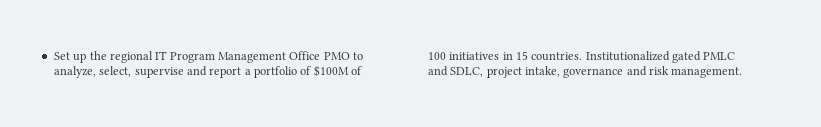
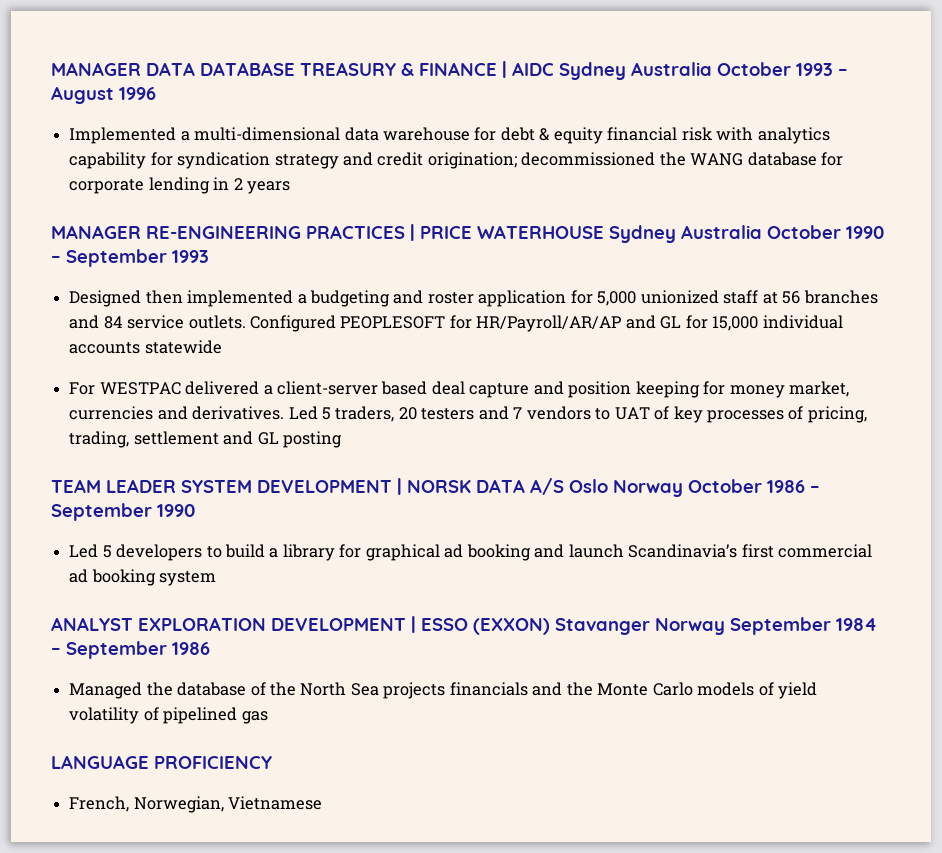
- Set up the regional IT Program Management Office PMO to analyze, select, supervise and report a portfolio of $100M of 100 initiatives in 15 countries. Institutionalized gated PMLC and SDLC, project intake, governance and risk management.
+ MANAGER DATA DATABASE TREASURY & FINANCE | AIDC Sydney Australia October 1993 – August 1996
+ Implemented a multi-dimensional data warehouse for debt & equity financial risk with analytics capability for syndication strategy and credit origination; decommissioned the WANG database for corporate lending in 2 years
+ MANAGER RE-ENGINEERING PRACTICES | PRICE WATERHOUSE Sydney Australia October 1990 – September 1993
+ Designed then implemented a budgeting and roster application for 5,000 unionized staff at 56 branches and 84 service outlets. Configured PEOPLESOFT for HR/Payroll/AR/AP and GL for 15,000 individual accounts statewide
+ For WESTPAC delivered a client-server based deal capture and position keeping for money market, currencies and derivatives. Led 5 traders, 20 testers and 7 vendors to UAT of key processes of pricing, trading, settlement and GL posting
+ TEAM LEADER SYSTEM DEVELOPMENT | NORSK DATA A/S Oslo Norway October 1986 – September 1990
+ Led 5 developers to build a library for graphical ad booking and launch Scandinavia’s first commercial ad booking system
+ ANALYST EXPLORATION DEVELOPMENT | ESSO (EXXON) Stavanger Norway September 1984 – September 1986
+ Managed the database of the North Sea projects financials and the Monte Carlo models of yield volatility of pipelined gas
+ LANGUAGE PROFICIENCY
+ French, Norwegian, Vietnamese

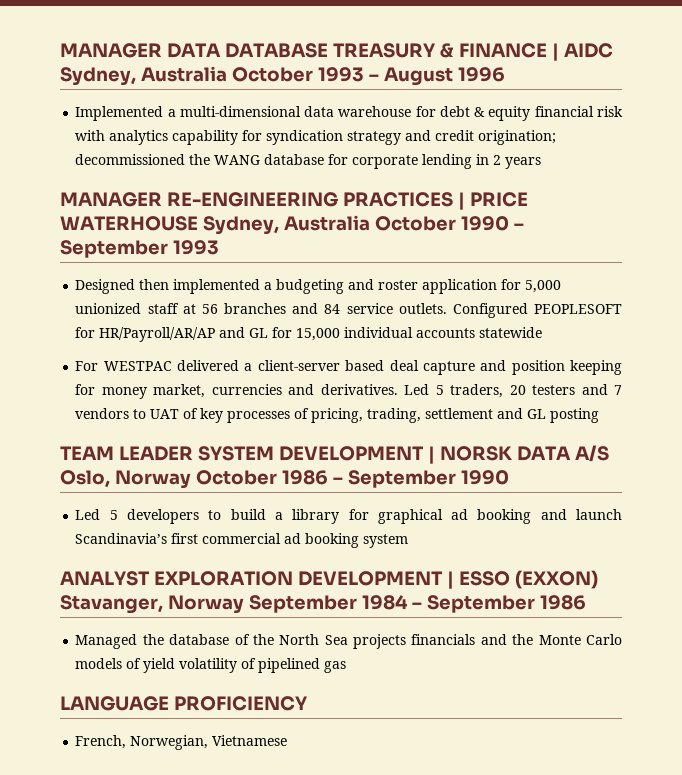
- MANAGER DATA DATABASE TREASURY & FINANCE | AIDC Sydney Australia October 1993 – August 1996
+ MANAGER DATA DATABASE TREASURY & FINANCE | AIDC Sydney, Australia October 1993 – August 1996
- MANAGER RE-ENGINEERING PRACTICES | PRICE WATERHOUSE Sydney Australia October 1990 – September 1993
+ MANAGER RE-ENGINEERING PRACTICES | PRICE WATERHOUSE Sydney, Australia October 1990 – September 1993
- TEAM LEADER SYSTEM DEVELOPMENT | NORSK DATA A/S Oslo Norway October 1986 – September 1990
+ TEAM LEADER SYSTEM DEVELOPMENT | NORSK DATA A/S Oslo, Norway October 1986 – September 1990
- ANALYST EXPLORATION DEVELOPMENT | ESSO (EXXON) Stavanger Norway September 1984 – September 1986
+ ANALYST EXPLORATION DEVELOPMENT | ESSO (EXXON) Stavanger, Norway September 1984 – September 1986

